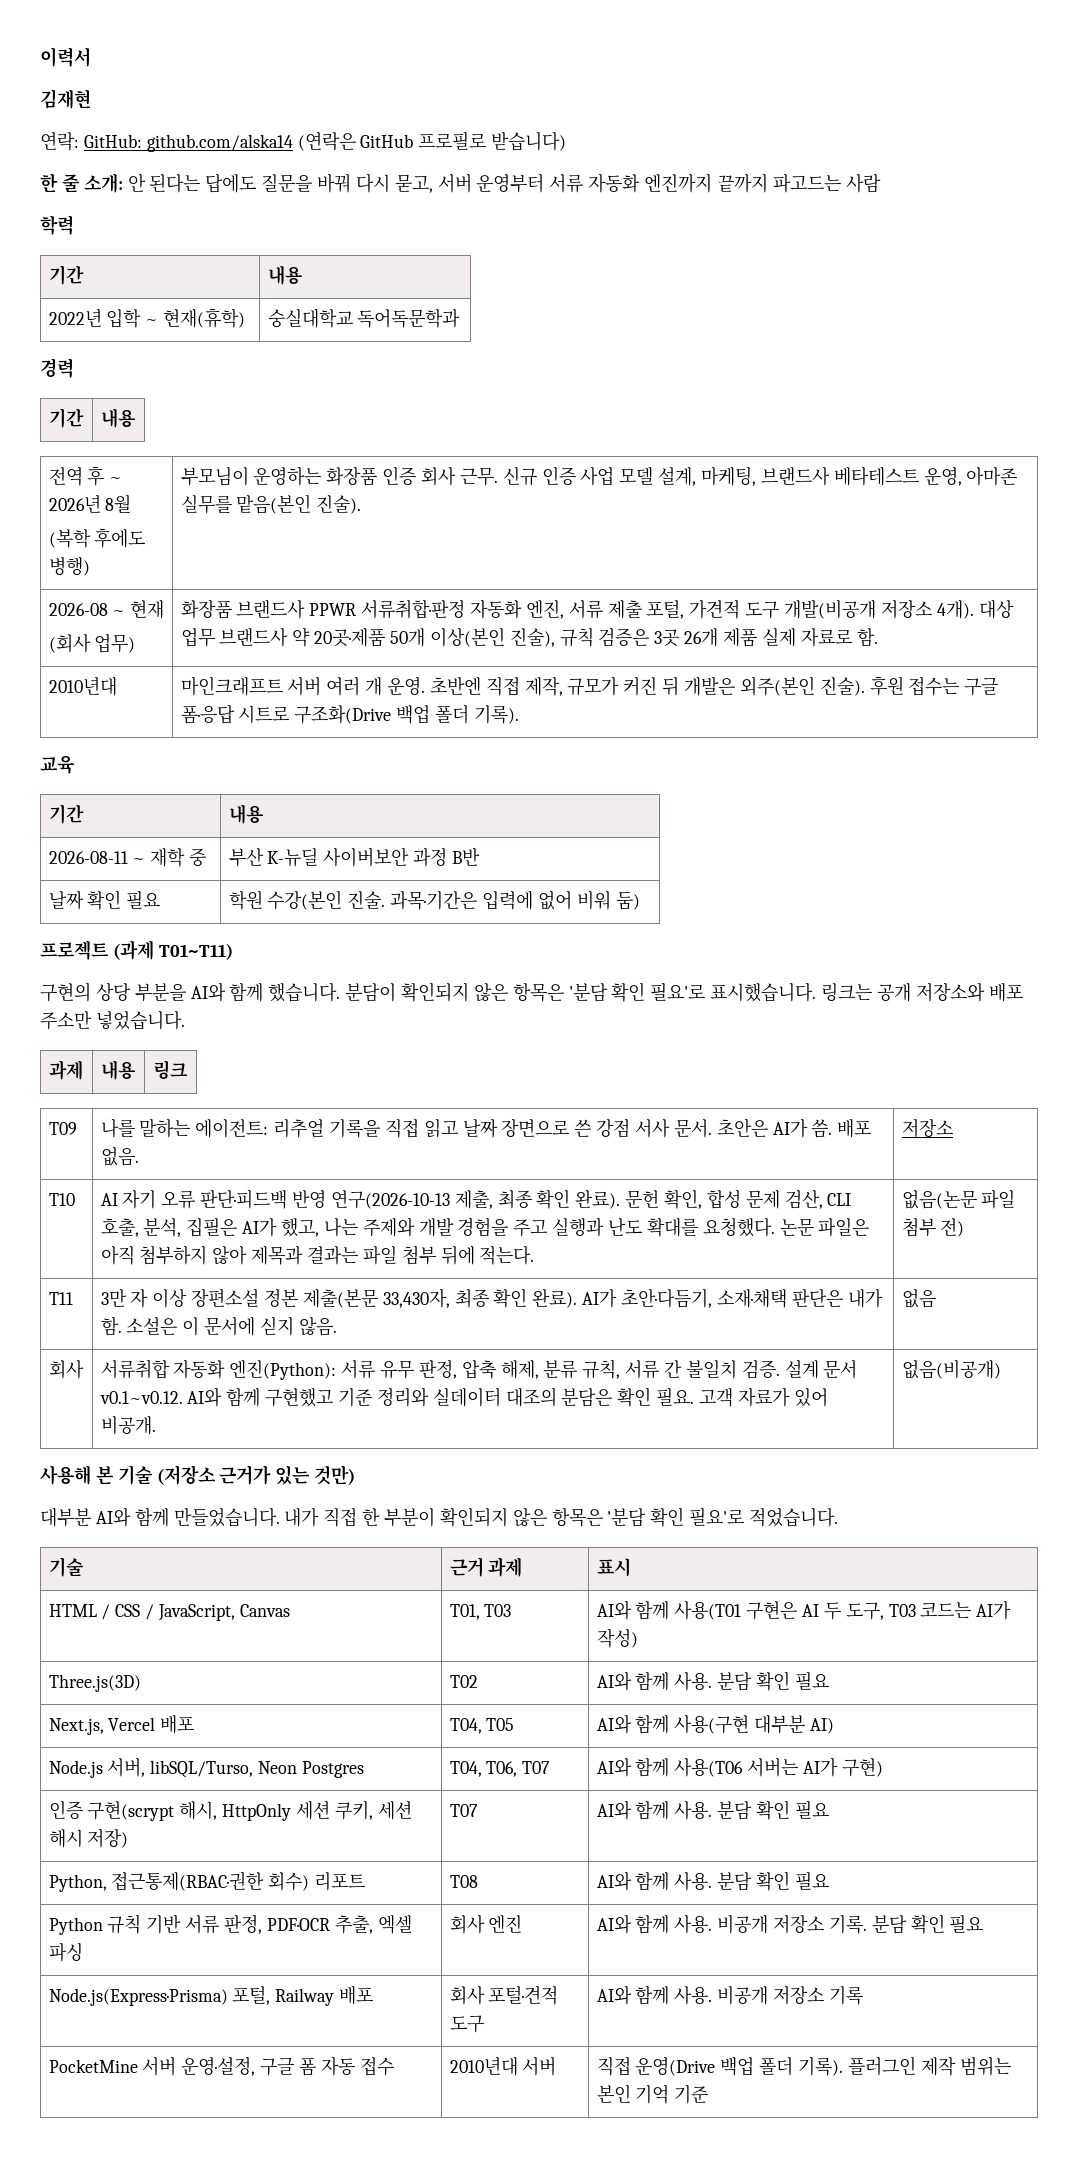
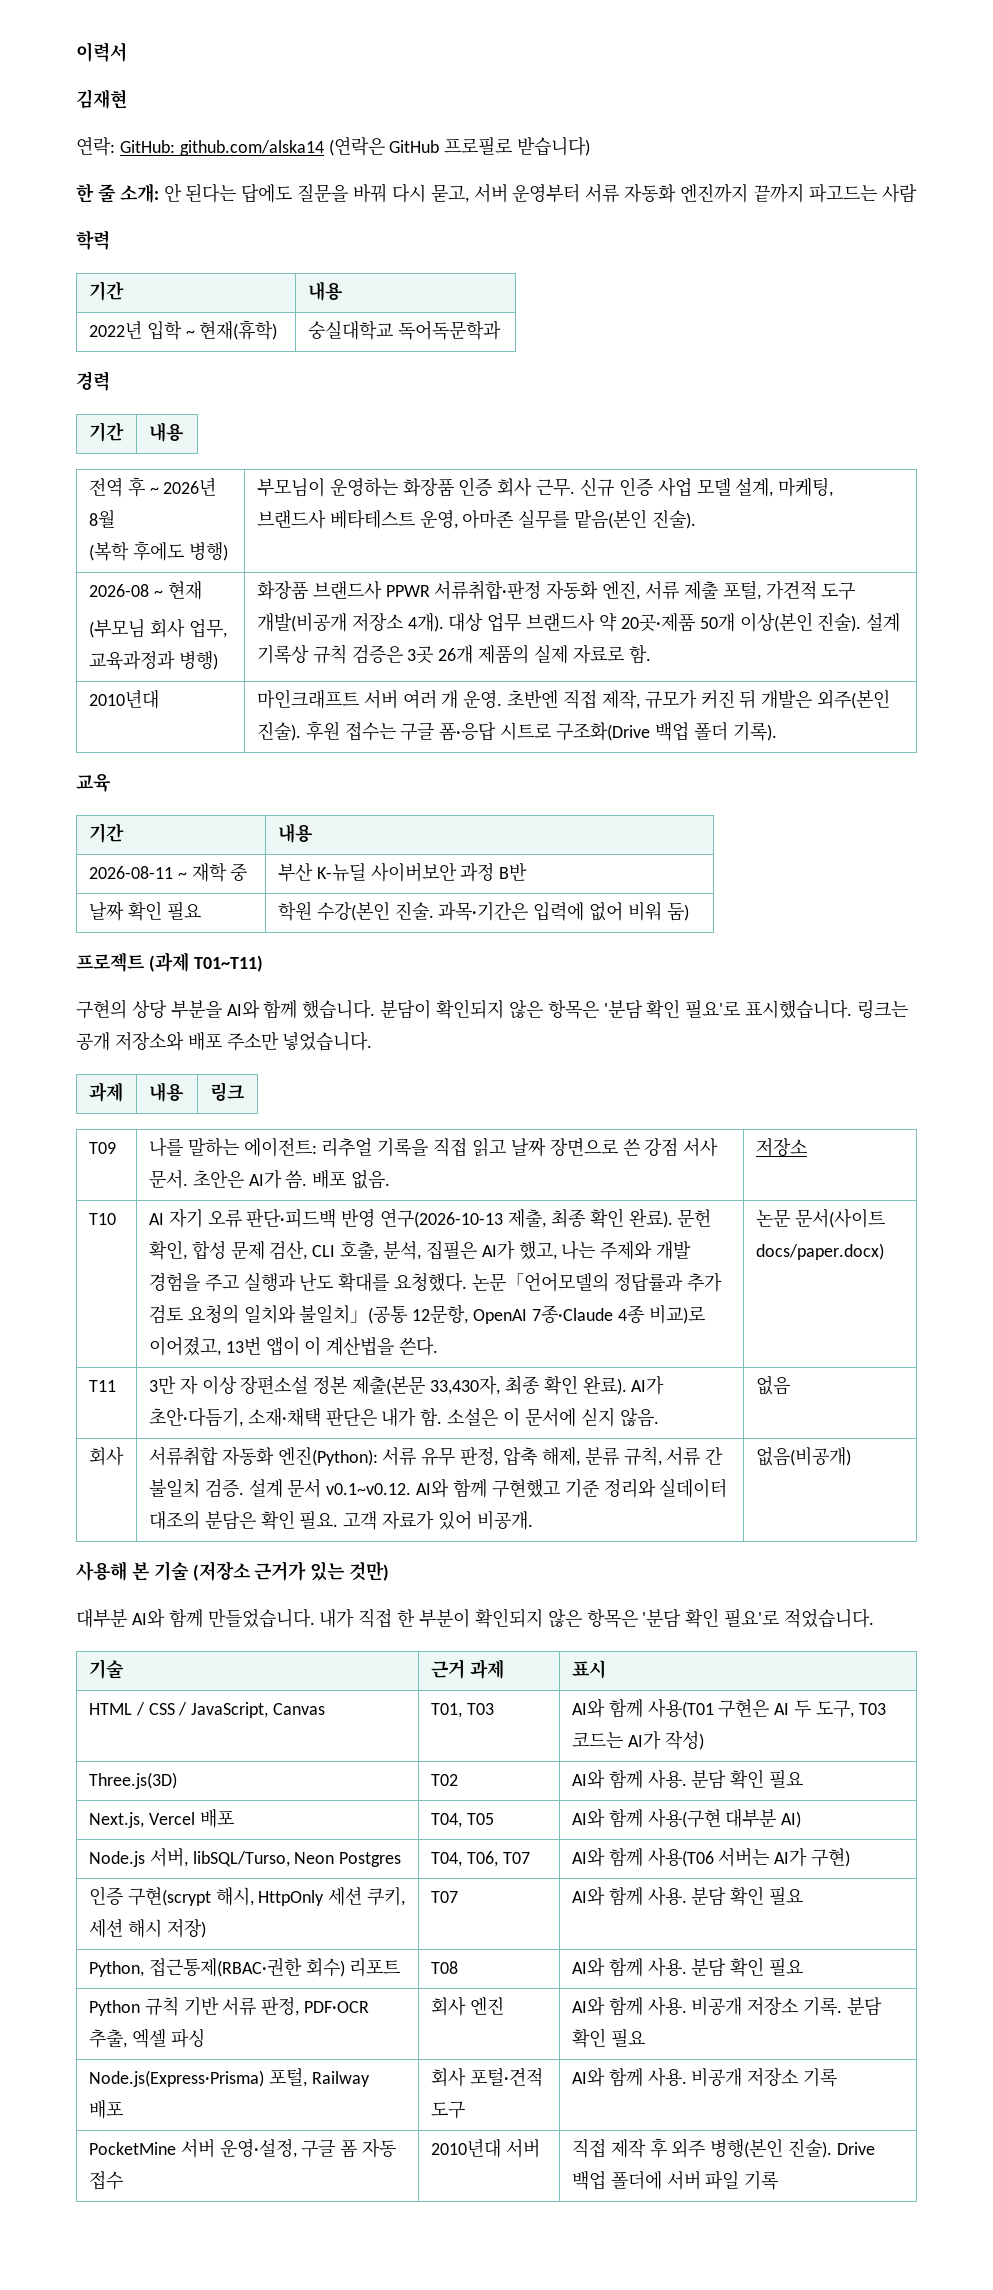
  2026-08 ~ 현재
- (회사 업무) | 화장품 브랜드사 PPWR 서류취합·판정 자동화 엔진, 서류 제출 포털, 가견적 도구 개발(비공개 저장소 4개). 대상 업무 브랜드사 약 20곳·제품 50개 이상(본인 진술), 규칙 검증은 3곳 26개 제품 실제 자료로 함.
+ (부모님 회사 업무, 교육과정과 병행) | 화장품 브랜드사 PPWR 서류취합·판정 자동화 엔진, 서류 제출 포털, 가견적 도구 개발(비공개 저장소 4개). 대상 업무 브랜드사 약 20곳·제품 50개 이상(본인 진술). 설계 기록상 규칙 검증은 3곳 26개 제품의 실제 자료로 함.
- 논문 파일은 아직 첨부하지 않아 제목과 결과는 파일 첨부 뒤에 적는다. | 없음(논문 파일 첨부 전)
+ 논문「언어모델의 정답률과 추가 검토 요청의 일치와 불일치」(공통 12문항, OpenAI 7종·Claude 4종 비교)로 이어졌고, 13번 앱이 이 계산법을 쓴다. | 논문 문서(사이트 docs/paper.docx)
- PocketMine 서버 운영·설정, 구글 폼 자동 접수 | 2010년대 서버 | 직접 운영(Drive 백업 폴더 기록). 플러그인 제작 범위는 본인 기억 기준
+ PocketMine 서버 운영·설정, 구글 폼 자동 접수 | 2010년대 서버 | 직접 제작 후 외주 병행(본인 진술). Drive 백업 폴더에 서버 파일 기록

